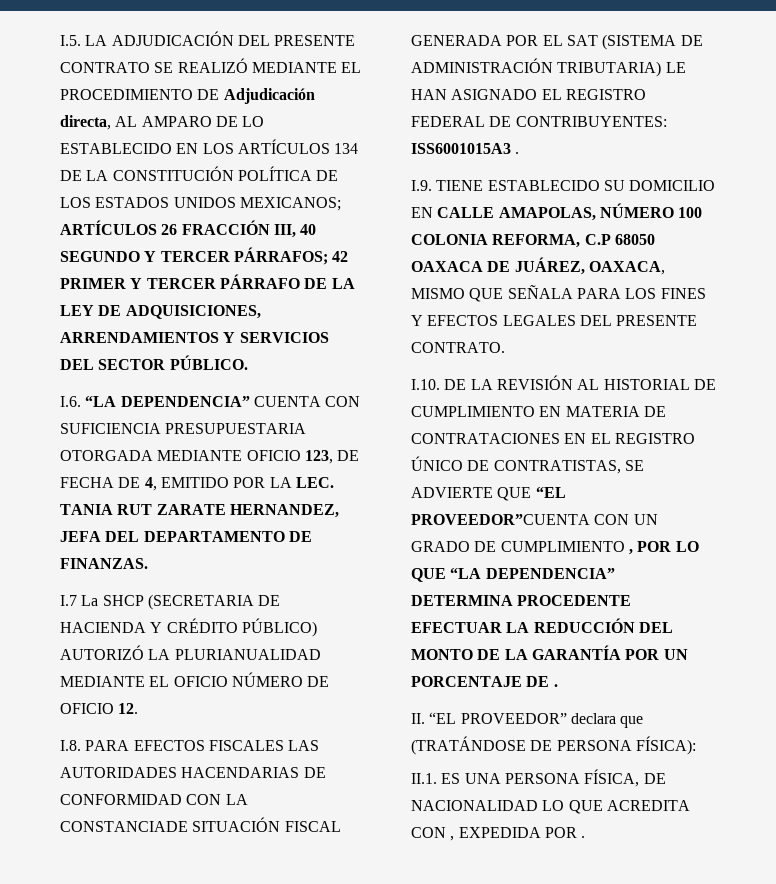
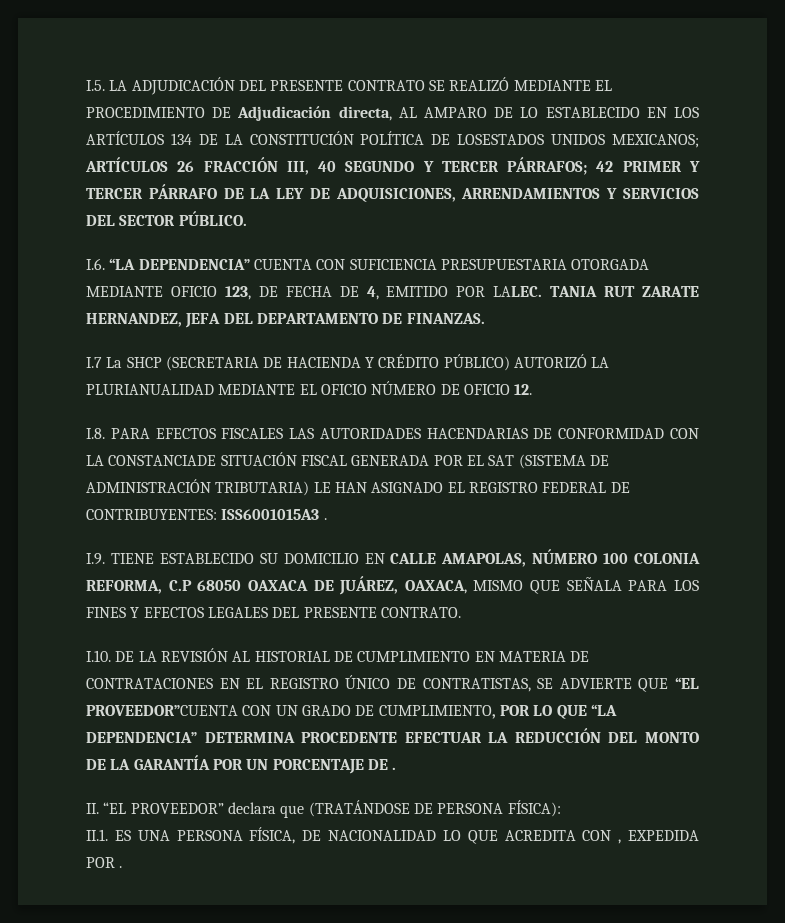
- I.5. LA ADJUDICACIÓN DEL PRESENTE CONTRATO SE REALIZÓ MEDIANTE EL PROCEDIMIENTO DE Adjudicación directa, AL AMPARO DE LO ESTABLECIDO EN LOS ARTÍCULOS 134 DE LA CONSTITUCIÓN POLÍTICA DE LOS ESTADOS UNIDOS MEXICANOS; ARTÍCULOS 26 FRACCIÓN III, 40 SEGUNDO Y TERCER PÁRRAFOS; 42 PRIMER Y TERCER PÁRRAFO DE LA LEY DE ADQUISICIONES, ARRENDAMIENTOS Y SERVICIOS DEL SECTOR PÚBLICO.
+ I.5. LA ADJUDICACIÓN DEL PRESENTE CONTRATO SE REALIZÓ MEDIANTE EL PROCEDIMIENTO DE Adjudicación directa, AL AMPARO DE LO ESTABLECIDO EN LOS ARTÍCULOS 134 DE LA CONSTITUCIÓN POLÍTICA DE LOSESTADOS UNIDOS MEXICANOS; ARTÍCULOS 26 FRACCIÓN III, 40 SEGUNDO Y TERCER PÁRRAFOS; 42 PRIMER Y TERCER PÁRRAFO DE LA LEY DE ADQUISICIONES, ARRENDAMIENTOS Y SERVICIOS DEL SECTOR PÚBLICO.
- I.6. “LA DEPENDENCIA” CUENTA CON SUFICIENCIA PRESUPUESTARIA OTORGADA MEDIANTE OFICIO 123, DE FECHA DE 4, EMITIDO POR LA LEC. TANIA RUT ZARATE HERNANDEZ, JEFA DEL DEPARTAMENTO DE FINANZAS.
+ I.6. “LA DEPENDENCIA” CUENTA CON SUFICIENCIA PRESUPUESTARIA OTORGADA MEDIANTE OFICIO 123, DE FECHA DE 4, EMITIDO POR LALEC. TANIA RUT ZARATE HERNANDEZ, JEFA DEL DEPARTAMENTO DE FINANZAS.
- I.10. DE LA REVISIÓN AL HISTORIAL DE CUMPLIMIENTO EN MATERIA DE CONTRATACIONES EN EL REGISTRO ÚNICO DE CONTRATISTAS, SE ADVIERTE QUE “EL PROVEEDOR”CUENTA CON UN GRADO DE CUMPLIMIENTO , POR LO QUE “LA DEPENDENCIA” DETERMINA PROCEDENTE EFECTUAR LA REDUCCIÓN DEL MONTO DE LA GARANTÍA POR UN PORCENTAJE DE .
+ I.10. DE LA REVISIÓN AL HISTORIAL DE CUMPLIMIENTO EN MATERIA DE CONTRATACIONES EN EL REGISTRO ÚNICO DE CONTRATISTAS, SE ADVIERTE QUE “EL PROVEEDOR”CUENTA CON UN GRADO DE CUMPLIMIENTO, POR LO QUE “LA DEPENDENCIA” DETERMINA PROCEDENTE EFECTUAR LA REDUCCIÓN DEL MONTO DE LA GARANTÍA POR UN PORCENTAJE DE .

